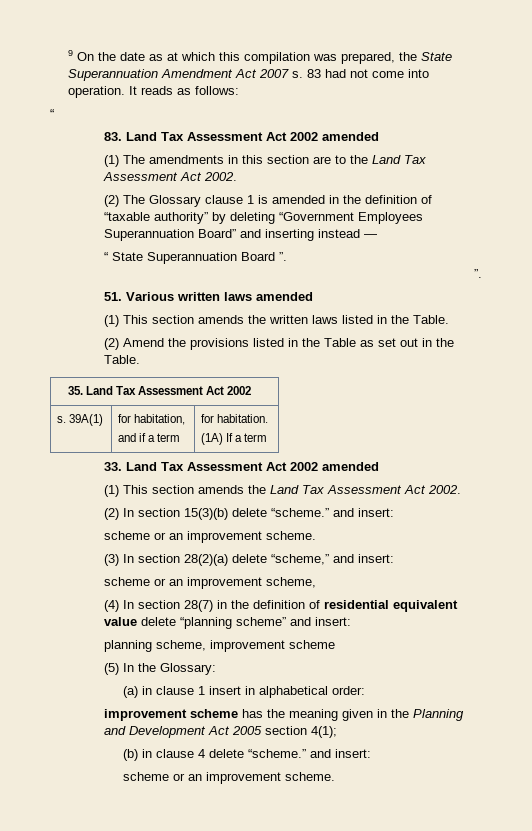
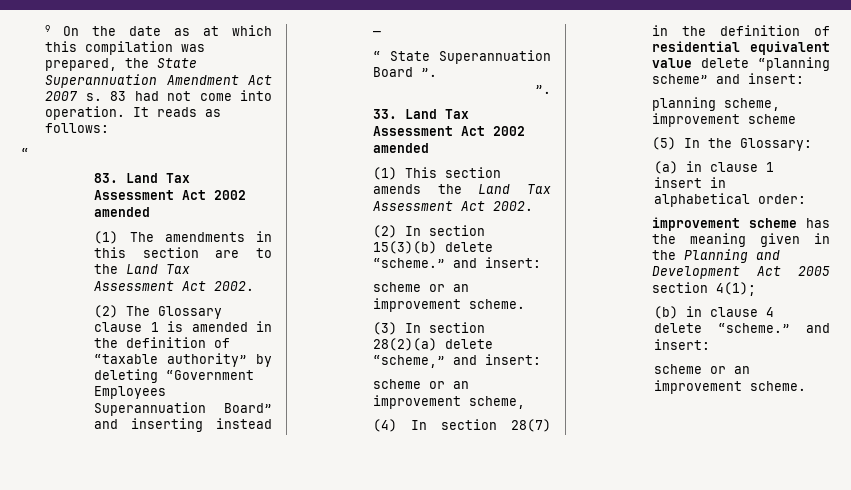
- 51. Various written laws amended
- (1) This section amends the written laws listed in the Table.
- (2) Amend the provisions listed in the Table as set out in the Table.
- 35. Land Tax Assessment Act 2002
- s. 39A(1) | for habitation,
- and if a term | for habitation.
- (1A) If a term

